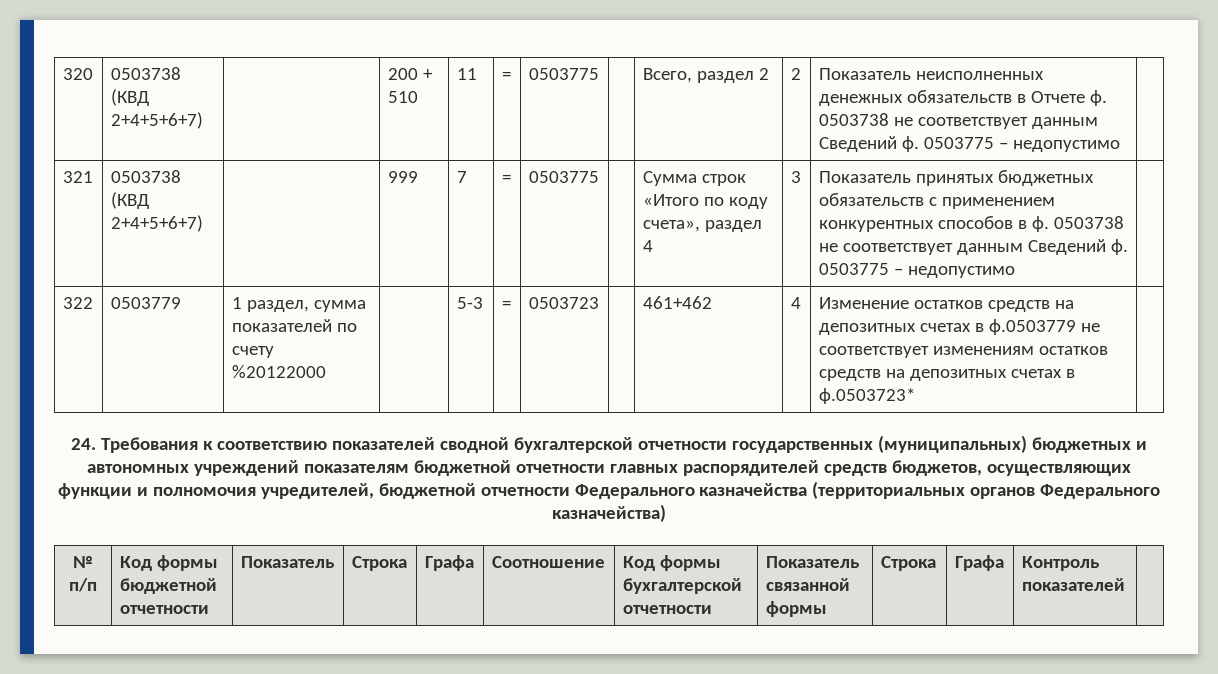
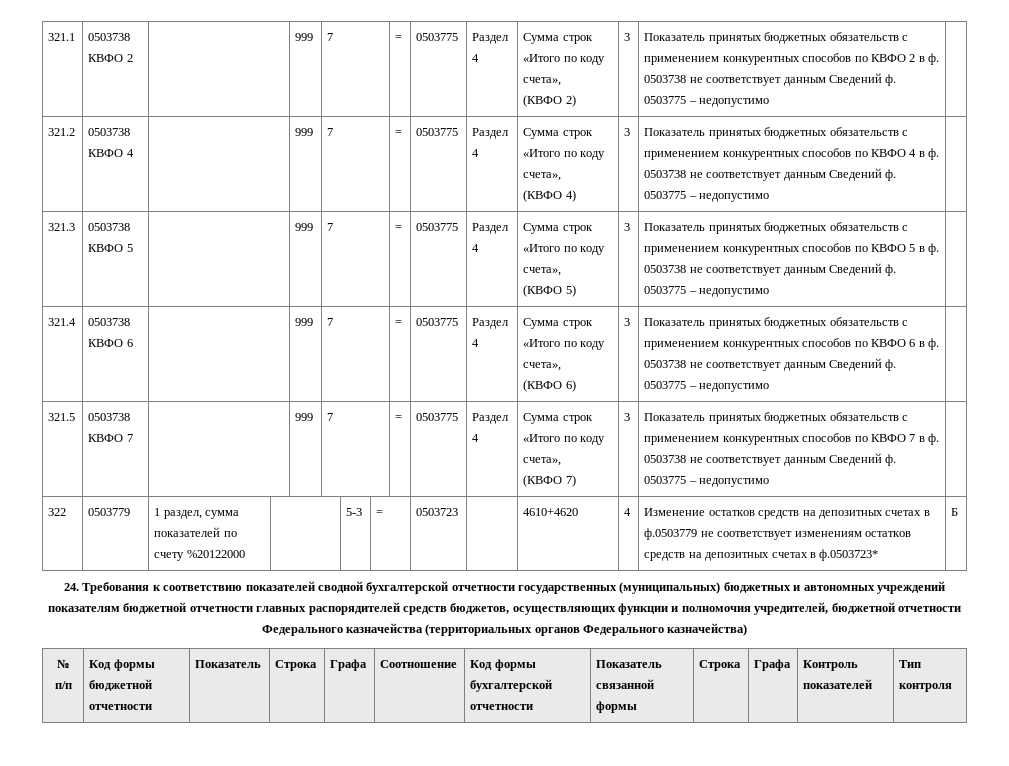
- 320 | 0503738 (КВД 2+4+5+6+7) | | 200 + 510 | 11 | = | 0503775 | | Всего, раздел 2 | 2 | Показатель неисполненных денежных обязательств в Отчете ф.
+ 321.1 | 0503738 КВФО 2 | | 999 | 7 | = | 0503775 | Раздел 4 | Сумма строк «Итого по коду счета»,
+ (КВФО 2) | 3 | Показатель принятых бюджетных обязательств с применением конкурентных способов по КВФО 2 в ф.
- 321 | 0503738 (КВД 2+4+5+6+7) | | 999 | 7 | = | 0503775 | | Сумма строк «Итого по коду счета», раздел 4 | 3 | Показатель принятых бюджетных обязательств с применением конкурентных способов в ф.
+ 321.2 | 0503738 КВФО 4 | | 999 | 7 | = | 0503775 | Раздел 4 | Сумма строк «Итого по коду счета»,
+ (КВФО 4) | 3 | Показатель принятых бюджетных обязательств с применением конкурентных способов по КВФО 4 в ф. 0503738 не соответствует данным Сведений ф. 0503775 – недопустимо |
+ 321.3 | 0503738 КВФО 5 | | 999 | 7 | = | 0503775 | Раздел 4 | Сумма строк «Итого по коду счета»,
+ (КВФО 5) | 3 | Показатель принятых бюджетных обязательств с применением конкурентных способов по КВФО 5 в ф. 0503738 не соответствует данным Сведений ф. 0503775 – недопустимо |
+ 321.4 | 0503738 КВФО 6 | | 999 | 7 | = | 0503775 | Раздел 4 | Сумма строк «Итого по коду счета»,
+ (КВФО 6) | 3 | Показатель принятых бюджетных обязательств с применением конкурентных способов по КВФО 6 в ф. 0503738 не соответствует данным Сведений ф. 0503775 – недопустимо |
+ 321.5 | 0503738 КВФО 7 | | 999 | 7 | = | 0503775 | Раздел 4 | Сумма строк «Итого по коду счета»,
+ (КВФО 7) | 3 | Показатель принятых бюджетных обязательств с применением конкурентных способов по КВФО 7 в ф.
- 322 | 0503779 | 1 раздел, сумма показателей по счету %20122000 | | 5-3 | = | 0503723 | | 461+462 | 4 | Изменение остатков средств на депозитных счетах в ф.0503779 не соответствует изменениям остатков средств на депозитных счетах в ф.0503723* |
+ 322 | 0503779 | 1 раздел, сумма показателей по счету %20122000 | | 5-3 | = | 0503723 | | 4610+4620 | 4 | Изменение остатков средств на депозитных счетах в ф.0503779 не соответствует изменениям остатков средств на депозитных счетах в ф.0503723* | Б
- № п/п | Код формы бюджетной отчетности | Показатель | Строка | Графа | Соотношение | Код формы бухгалтерской отчетности | Показатель связанной формы | Строка | Графа | Контроль показателей |
+ № п/п | Код формы бюджетной отчетности | Показатель | Строка | Графа | Соотношение | Код формы бухгалтерской отчетности | Показатель связанной формы | Строка | Графа | Контроль показателей | Тип контроля

